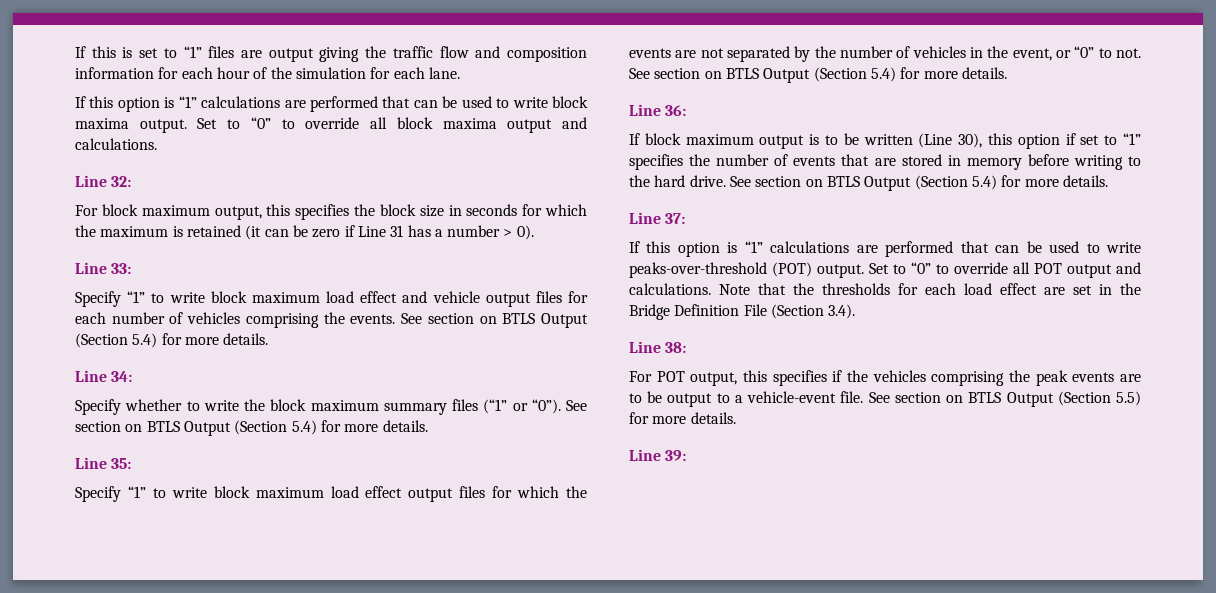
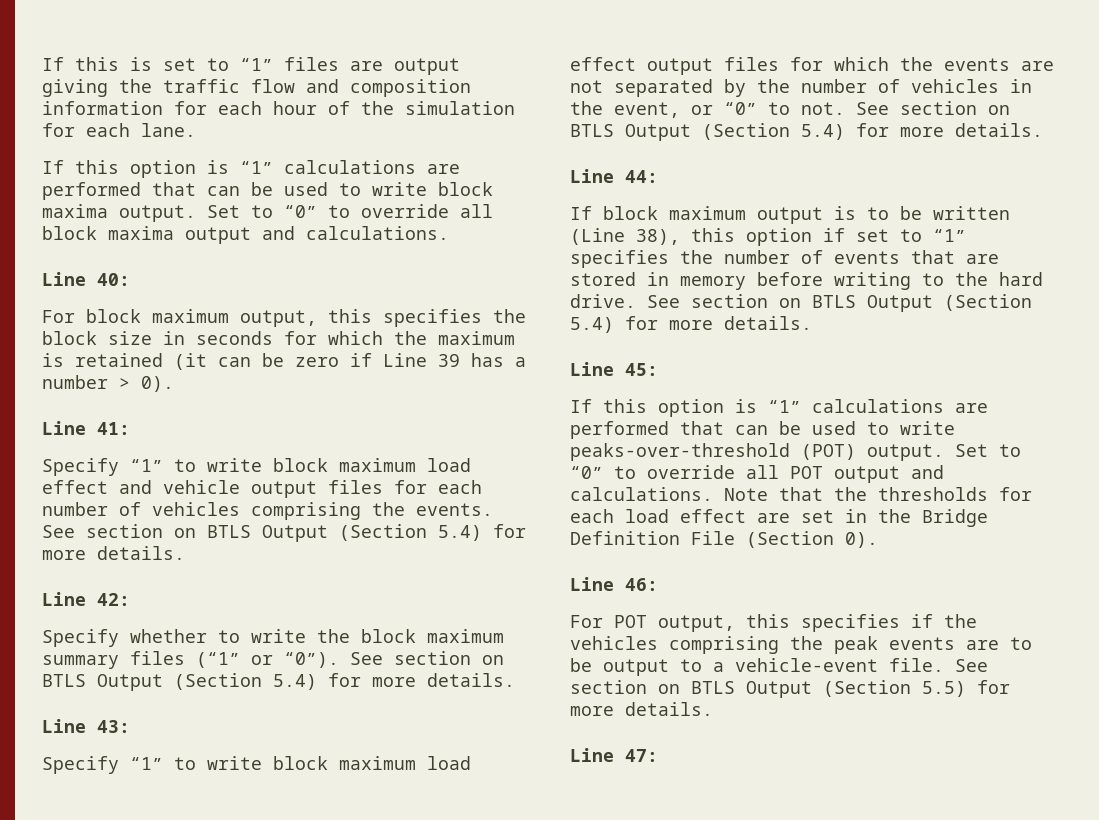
- Line 32:
+ Line 40:
- For block maximum output, this specifies the block size in seconds for which the maximum is retained (it can be zero if Line 31 has a number > 0).
+ For block maximum output, this specifies the block size in seconds for which the maximum is retained (it can be zero if Line 39 has a number > 0).
- Line 33:
+ Line 41:
- Line 34:
+ Line 42:
- Line 35:
+ Line 43:
- Line 36:
+ Line 44:
- If block maximum output is to be written (Line 30), this option if set to “1” specifies the number of events that are stored in memory before writing to the hard drive.
+ If block maximum output is to be written (Line 38), this option if set to “1” specifies the number of events that are stored in memory before writing to the hard drive.
- Line 37:
+ Line 45:
- Note that the thresholds for each load effect are set in the Bridge Definition File (Section 3.4).
- Line 38:
+ Note that the thresholds for each load effect are set in the Bridge Definition File (Section 0).
+ Line 46:
- Line 39:
+ Line 47:

